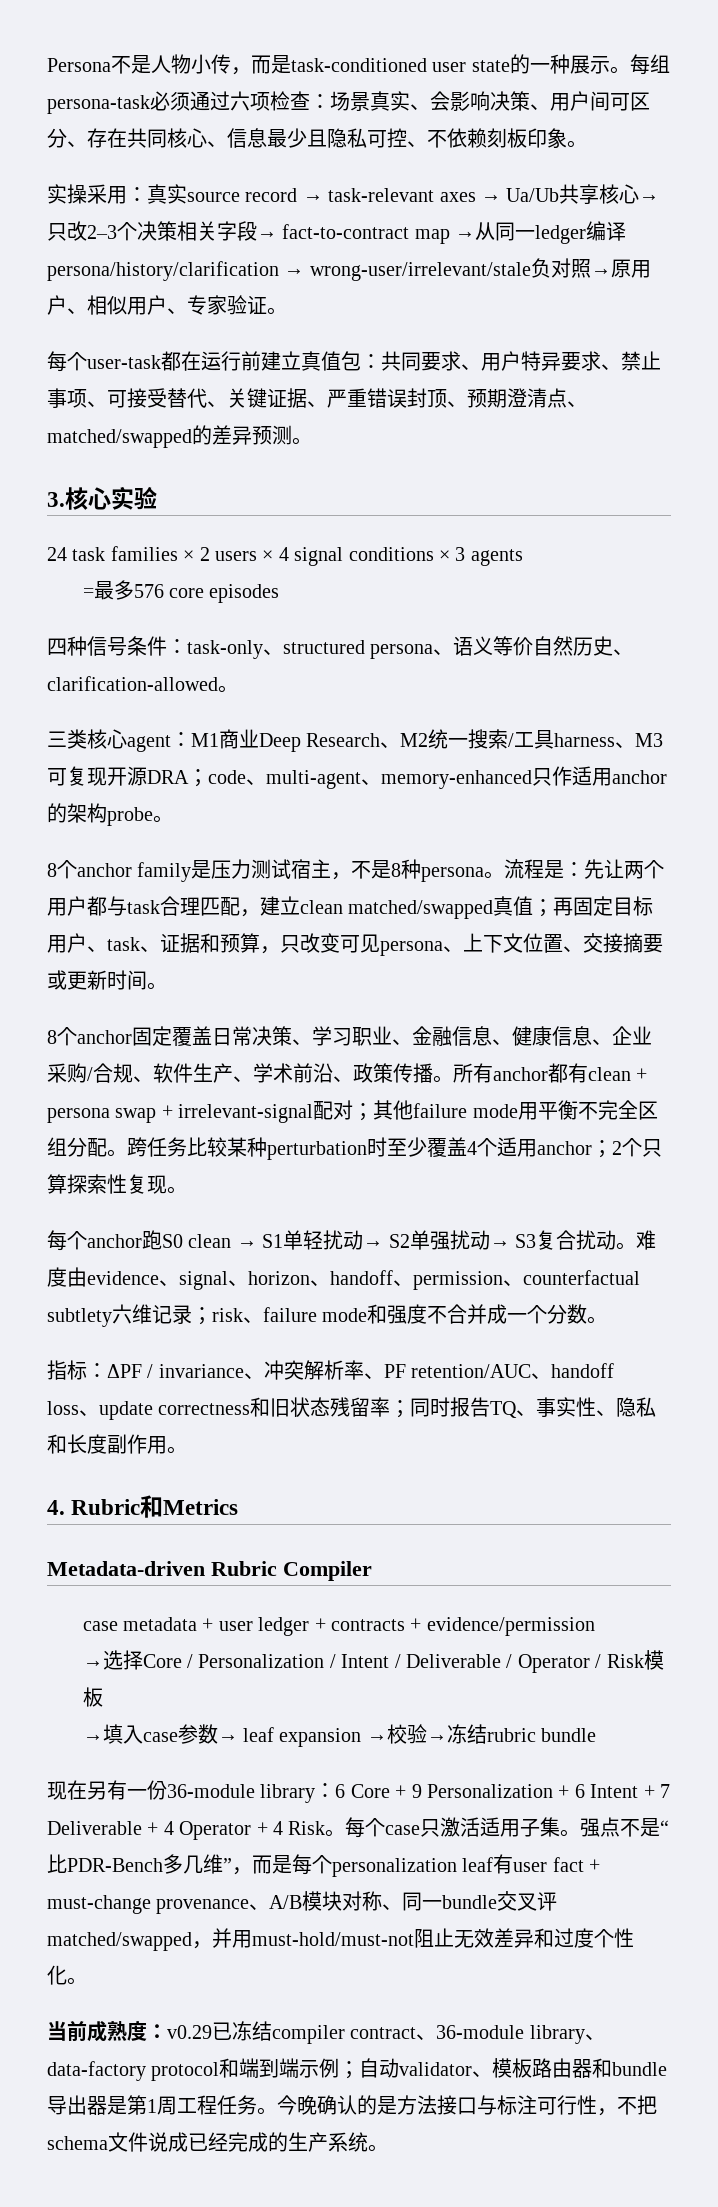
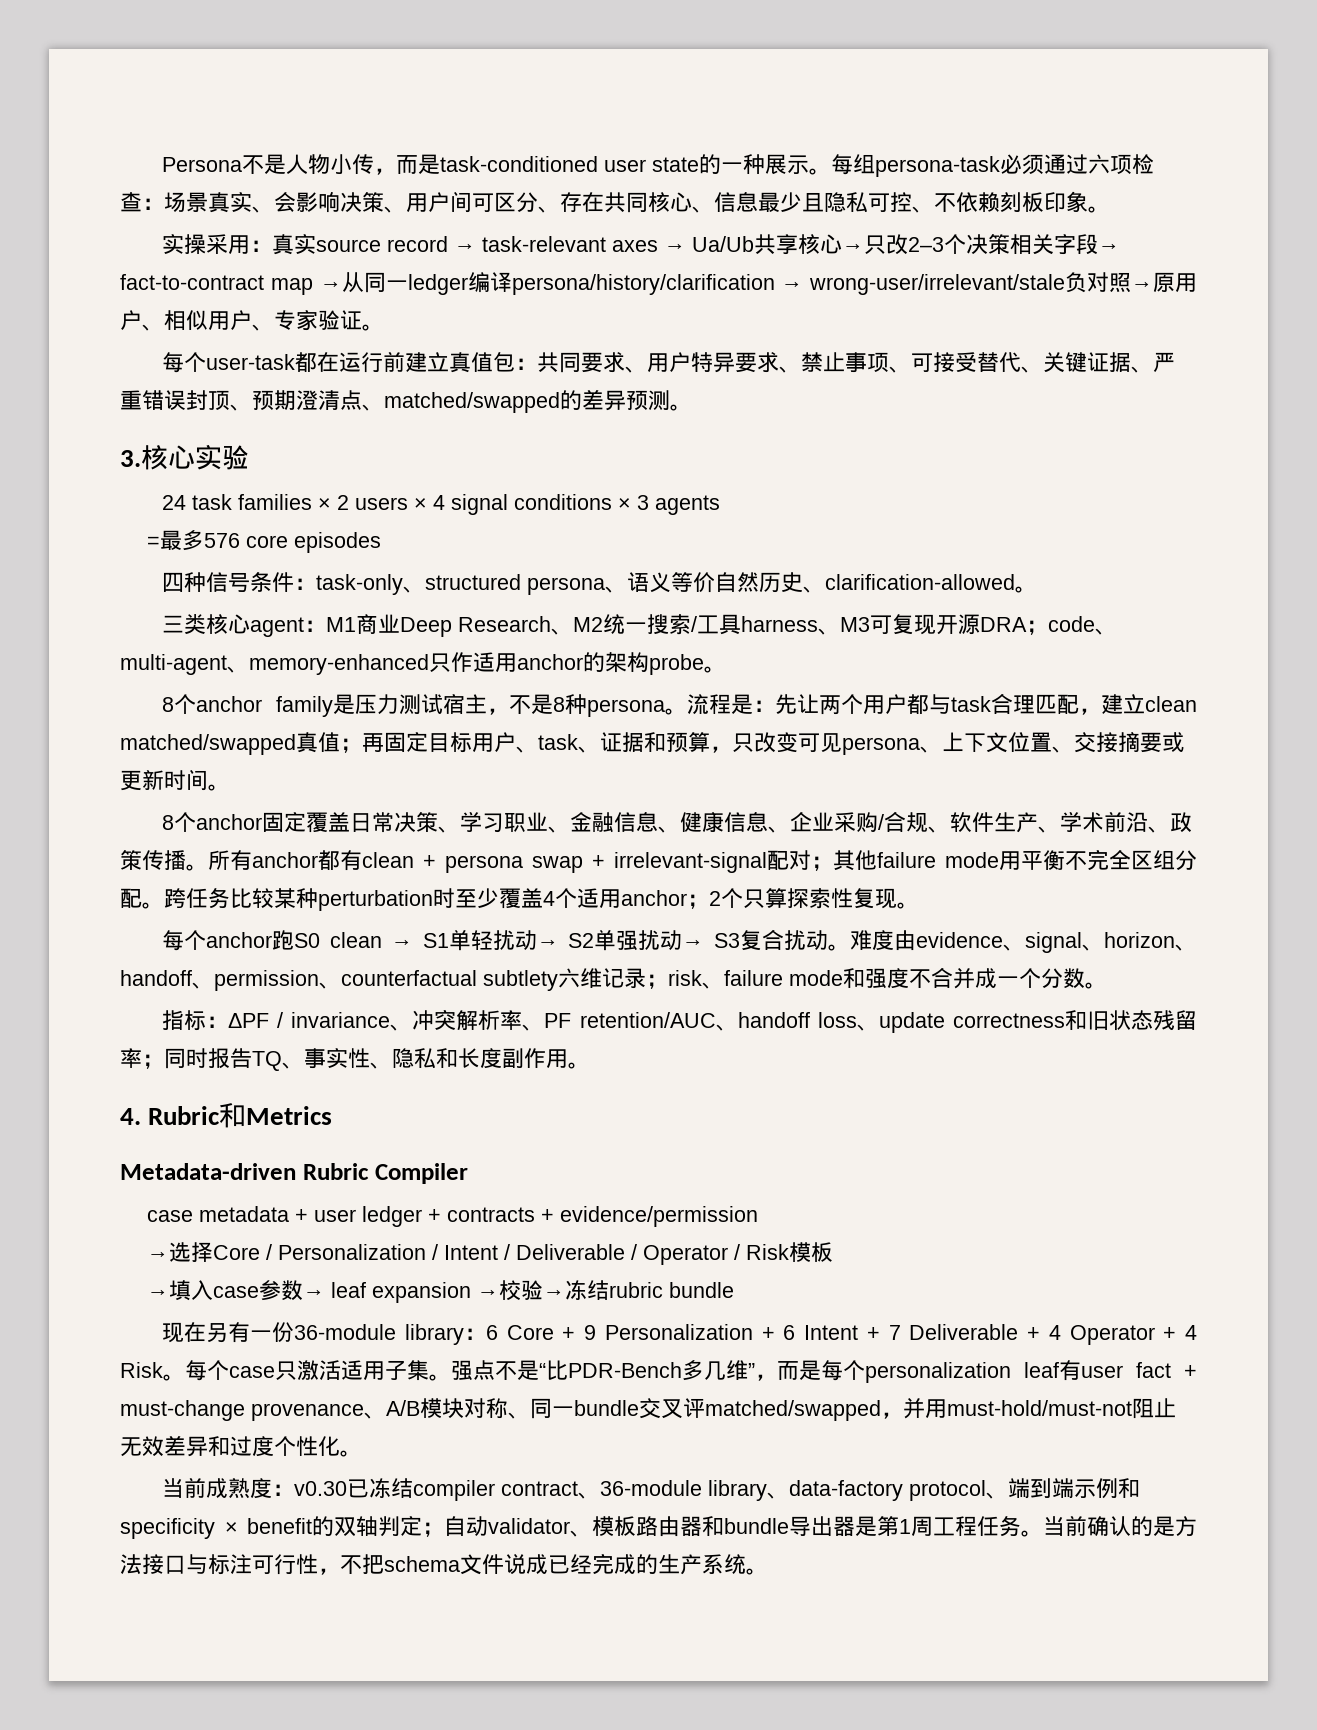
- 当前成熟度：v0.29已冻结compiler contract、36-module library、data-factory protocol和端到端示例；自动validator、模板路由器和bundle导出器是第1周工程任务。
+ 当前成熟度：v0.30已冻结compiler contract、36-module library、data-factory protocol、端到端示例和specificity × benefit的双轴判定；自动validator、模板路由器和bundle导出器是第1周工程任务。
- 今晚确认的是方法接口与标注可行性，不把schema文件说成已经完成的生产系统。
+ 当前确认的是方法接口与标注可行性，不把schema文件说成已经完成的生产系统。

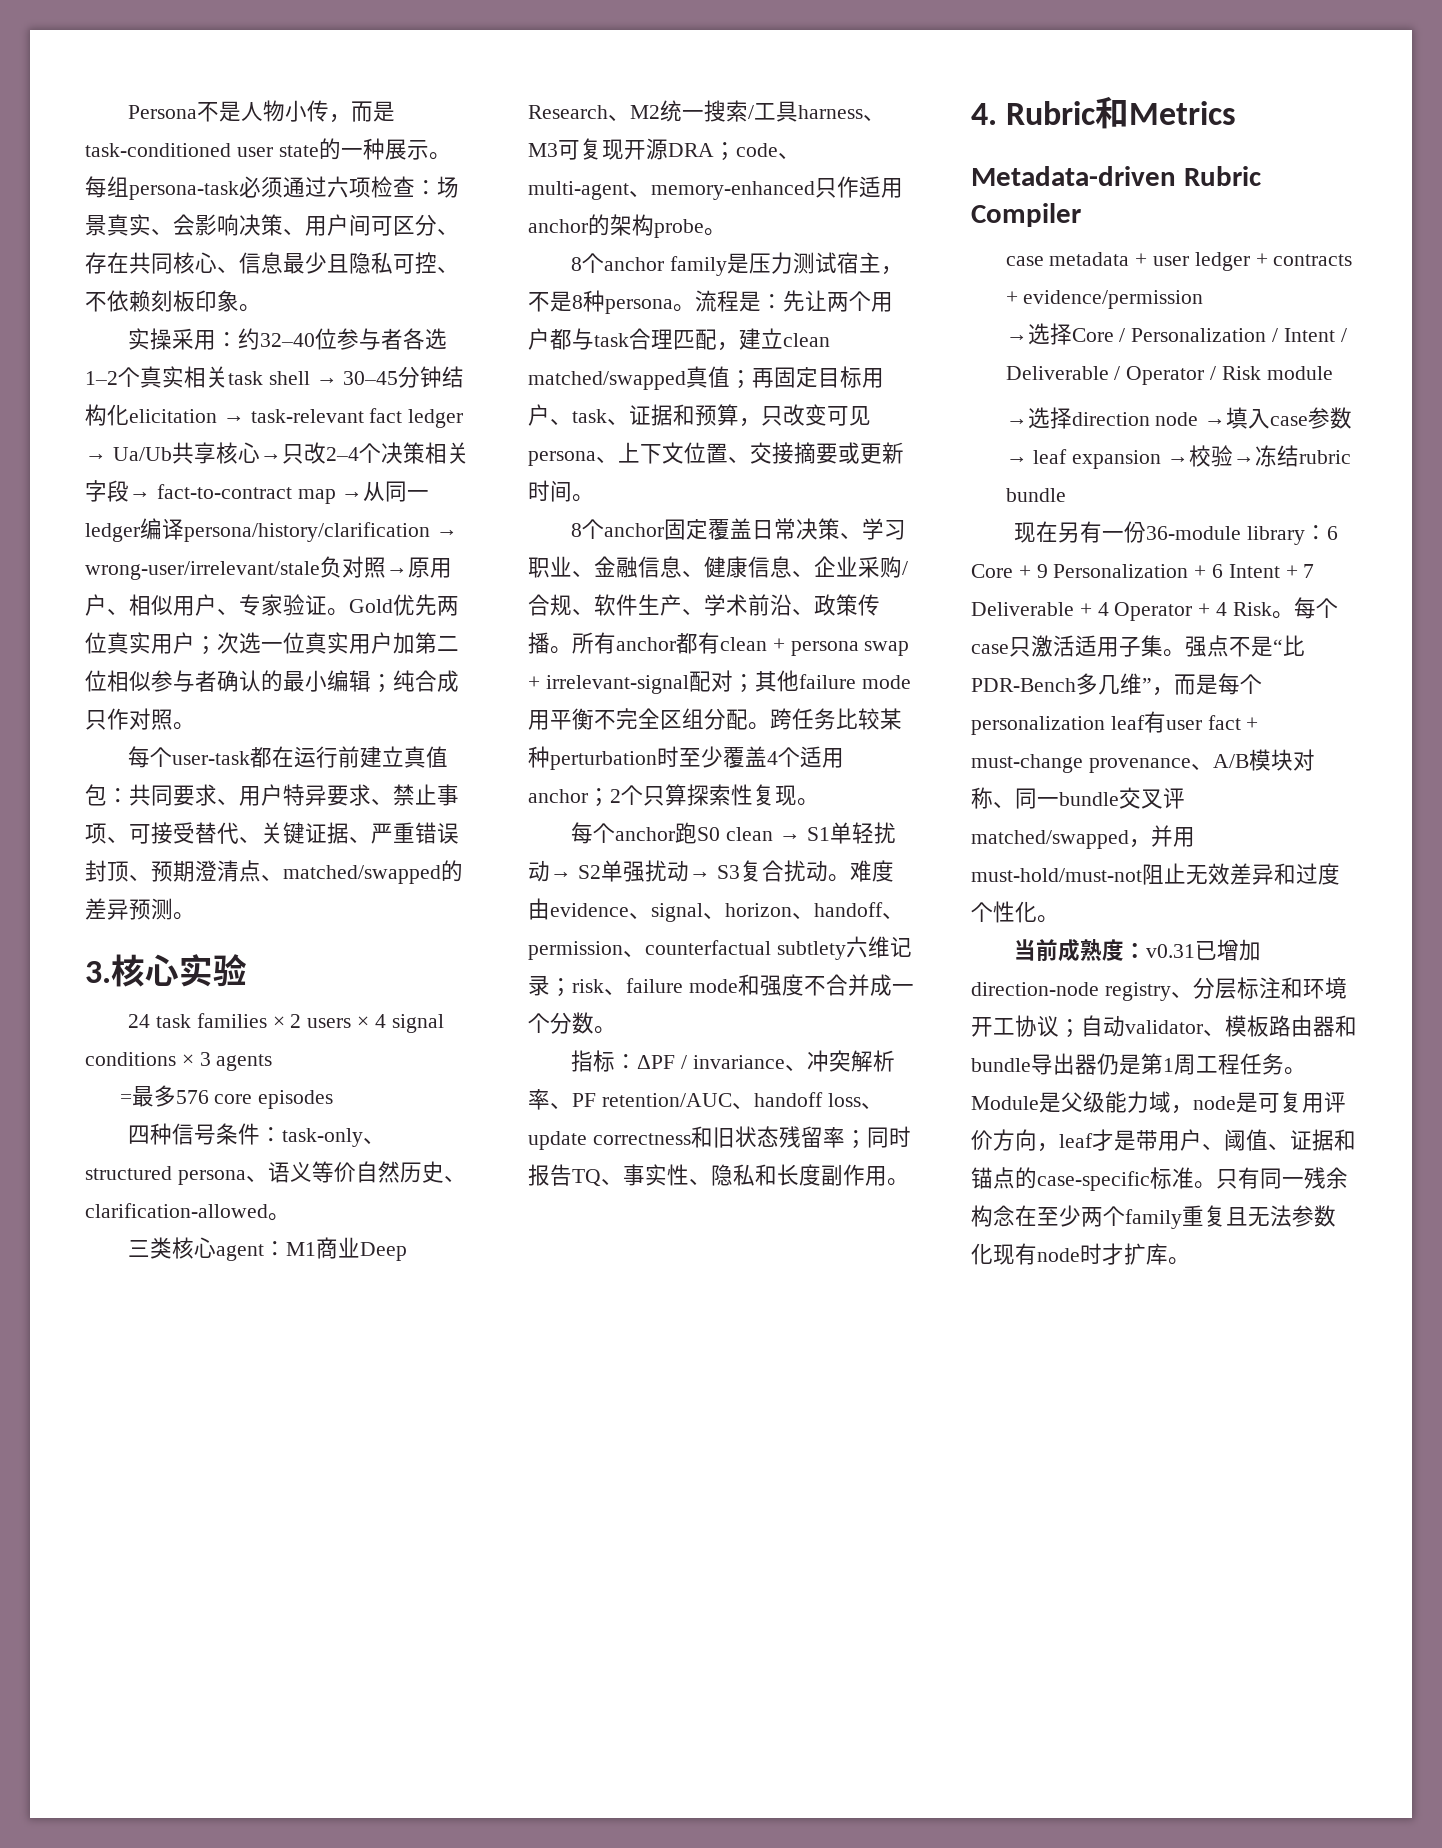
- 实操采用：真实source record → task-relevant axes → Ua/Ub共享核心→只改2–3个决策相关字段→ fact-to-contract map →从同一ledger编译persona/history/clarification → wrong-user/irrelevant/stale负对照→原用户、相似用户、专家验证。
+ 实操采用：约32–40位参与者各选1–2个真实相关task shell → 30–45分钟结构化elicitation → task-relevant fact ledger → Ua/Ub共享核心→只改2–4个决策相关字段→ fact-to-contract map →从同一ledger编译persona/history/clarification → wrong-user/irrelevant/stale负对照→原用户、相似用户、专家验证。Gold优先两位真实用户；次选一位真实用户加第二位相似参与者确认的最小编辑；纯合成只作对照。
- →选择Core / Personalization / Intent / Deliverable / Operator / Risk模板
- →填入case参数→ leaf expansion →校验→冻结rubric bundle
+ →选择Core / Personalization / Intent / Deliverable / Operator / Risk module
+ →选择direction node →填入case参数→ leaf expansion →校验→冻结rubric bundle
- 当前成熟度：v0.30已冻结compiler contract、36-module library、data-factory protocol、端到端示例和specificity × benefit的双轴判定；自动validator、模板路由器和bundle导出器是第1周工程任务。
+ 当前成熟度：v0.31已增加direction-node registry、分层标注和环境开工协议；自动validator、模板路由器和bundle导出器仍是第1周工程任务。
- 当前确认的是方法接口与标注可行性，不把schema文件说成已经完成的生产系统。
+ Module是父级能力域，node是可复用评价方向，leaf才是带用户、阈值、证据和锚点的case-specific标准。只有同一残余构念在至少两个family重复且无法参数化现有node时才扩库。

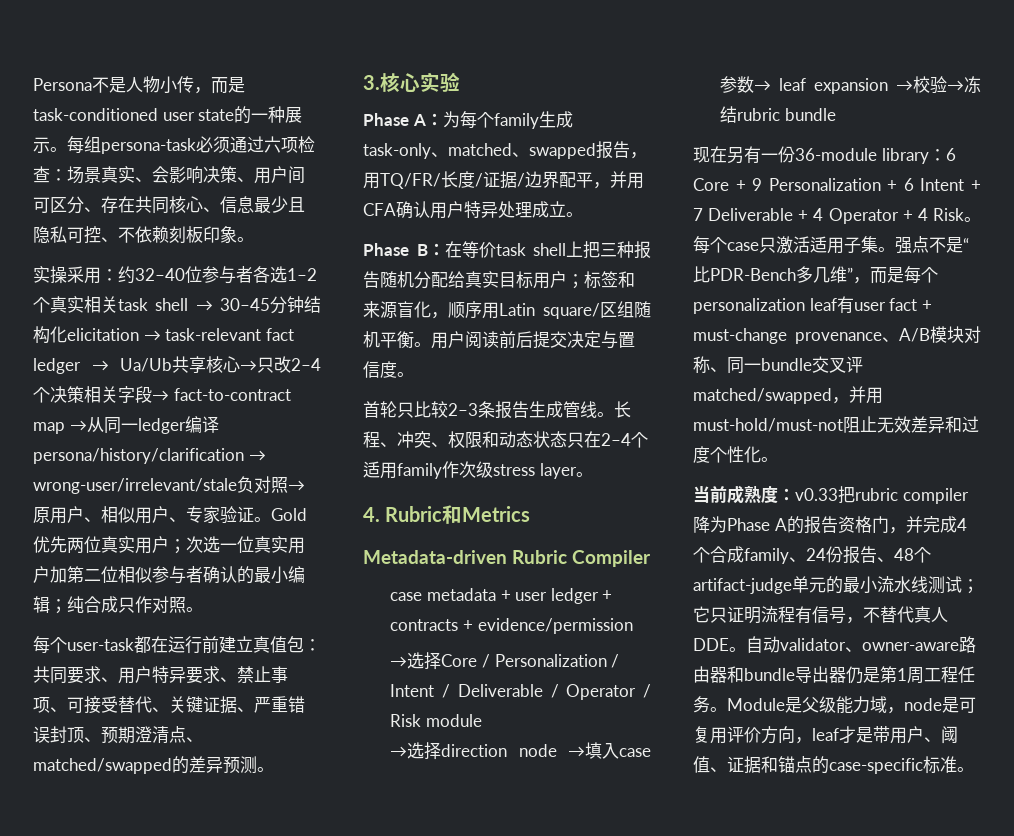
- 24 task families × 2 users × 4 signal conditions × 3 agents
- =最多576 core episodes
- 四种信号条件：task-only、structured persona、语义等价自然历史、clarification-allowed。
- 三类核心agent：M1商业Deep Research、M2统一搜索/工具harness、M3可复现开源DRA；code、multi-agent、memory-enhanced只作适用anchor的架构probe。
- 8个anchor family是压力测试宿主，不是8种persona。流程是：先让两个用户都与task合理匹配，建立clean matched/swapped真值；再固定目标用户、task、证据和预算，只改变可见persona、上下文位置、交接摘要或更新时间。
- 8个anchor固定覆盖日常决策、学习职业、金融信息、健康信息、企业采购/合规、软件生产、学术前沿、政策传播。所有anchor都有clean + persona swap + irrelevant-signal配对；其他failure mode用平衡不完全区组分配。跨任务比较某种perturbation时至少覆盖4个适用anchor；2个只算探索性复现。
- 每个anchor跑S0 clean → S1单轻扰动→ S2单强扰动→ S3复合扰动。难度由evidence、signal、horizon、handoff、permission、counterfactual subtlety六维记录；risk、failure mode和强度不合并成一个分数。
- 指标：ΔPF / invariance、冲突解析率、PF retention/AUC、handoff loss、update correctness和旧状态残留率；同时报告TQ、事实性、隐私和长度副作用。
+ Phase A：为每个family生成task-only、matched、swapped报告，用TQ/FR/长度/证据/边界配平，并用CFA确认用户特异处理成立。
+ Phase B：在等价task shell上把三种报告随机分配给真实目标用户；标签和来源盲化，顺序用Latin square/区组随机平衡。用户阅读前后提交决定与置信度。
+ 首轮只比较2–3条报告生成管线。长程、冲突、权限和动态状态只在2–4个适用family作次级stress layer。
- 当前成熟度：v0.31已增加direction-node registry、分层标注和环境开工协议；自动validator、模板路由器和bundle导出器仍是第1周工程任务。
+ 当前成熟度：v0.33把rubric compiler降为Phase A的报告资格门，并完成4个合成family、24份报告、48个artifact-judge单元的最小流水线测试；它只证明流程有信号，不替代真人DDE。自动validator、owner-aware路由器和bundle导出器仍是第1周工程任务。
- 只有同一残余构念在至少两个family重复且无法参数化现有node时才扩库。

